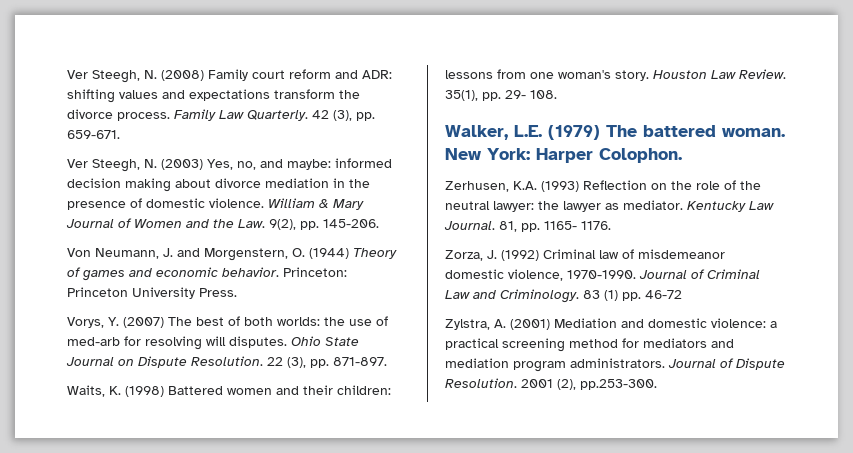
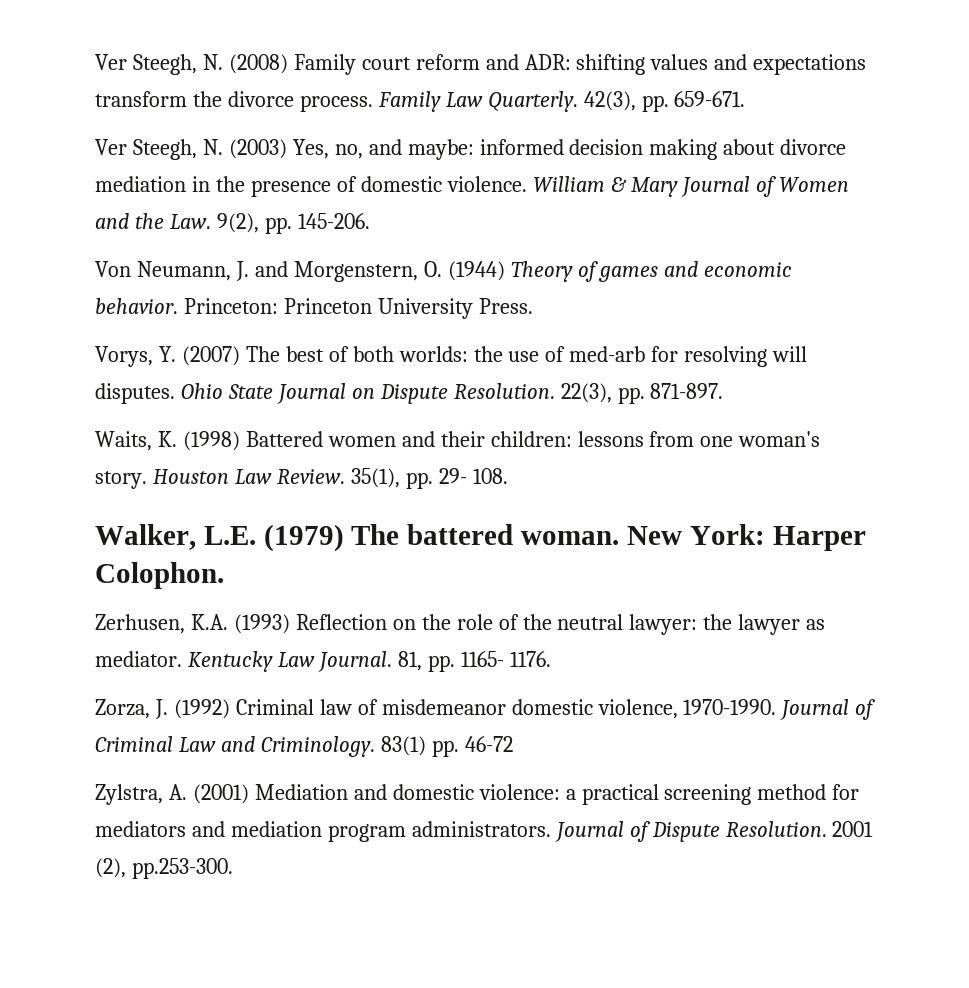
- 42 (3), pp. 659-671.
+ 42(3), pp. 659-671.
- 22 (3), pp. 871-897.
+ 22(3), pp. 871-897.
- 83 (1) pp. 46-72
+ 83(1) pp. 46-72

